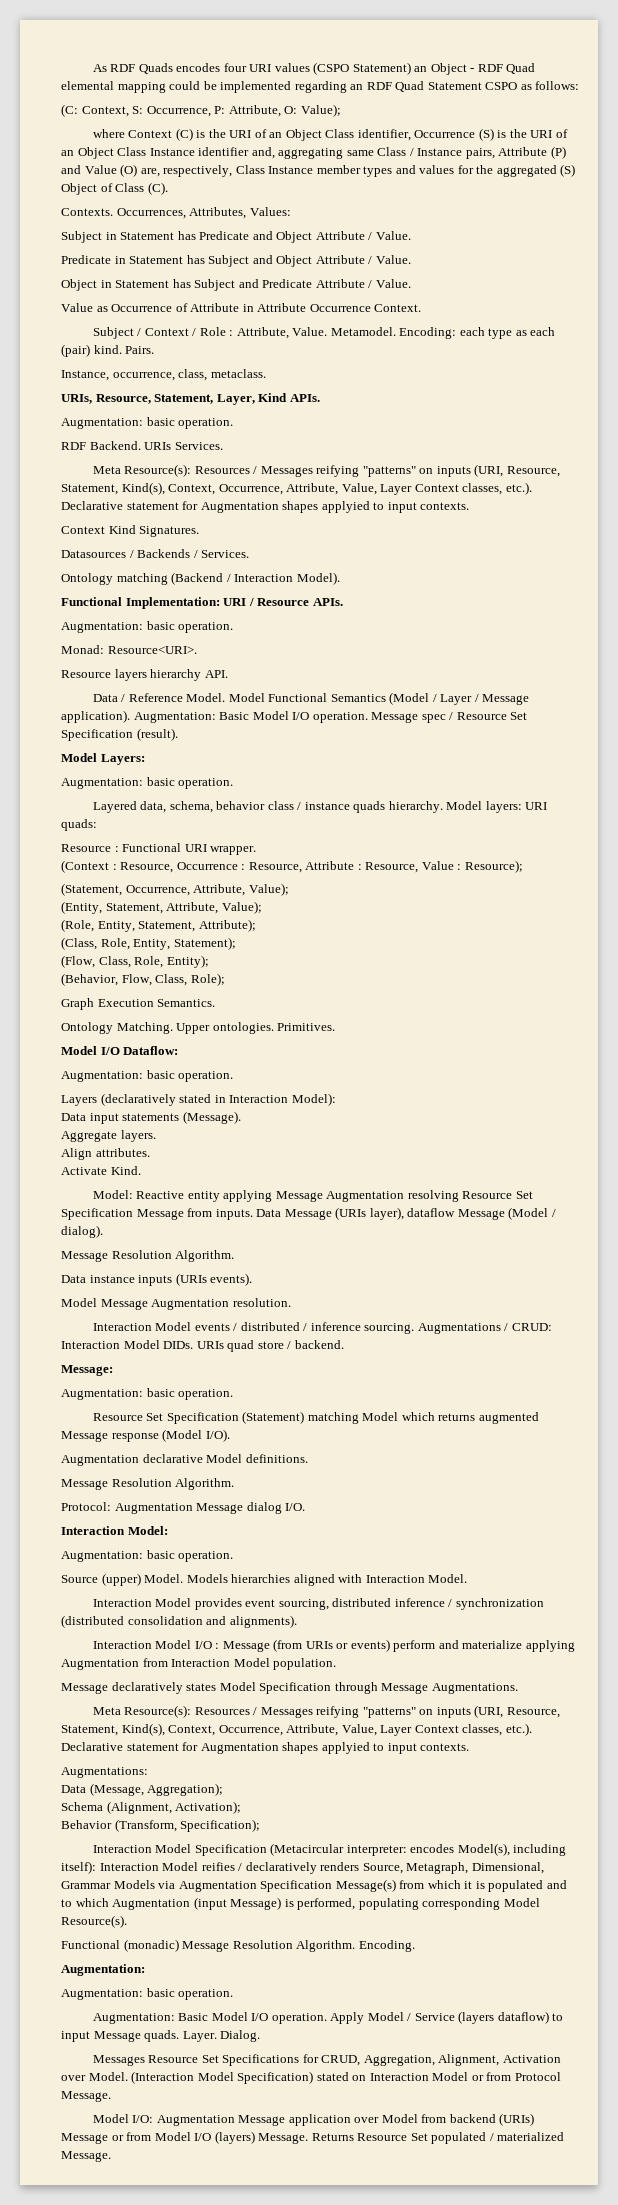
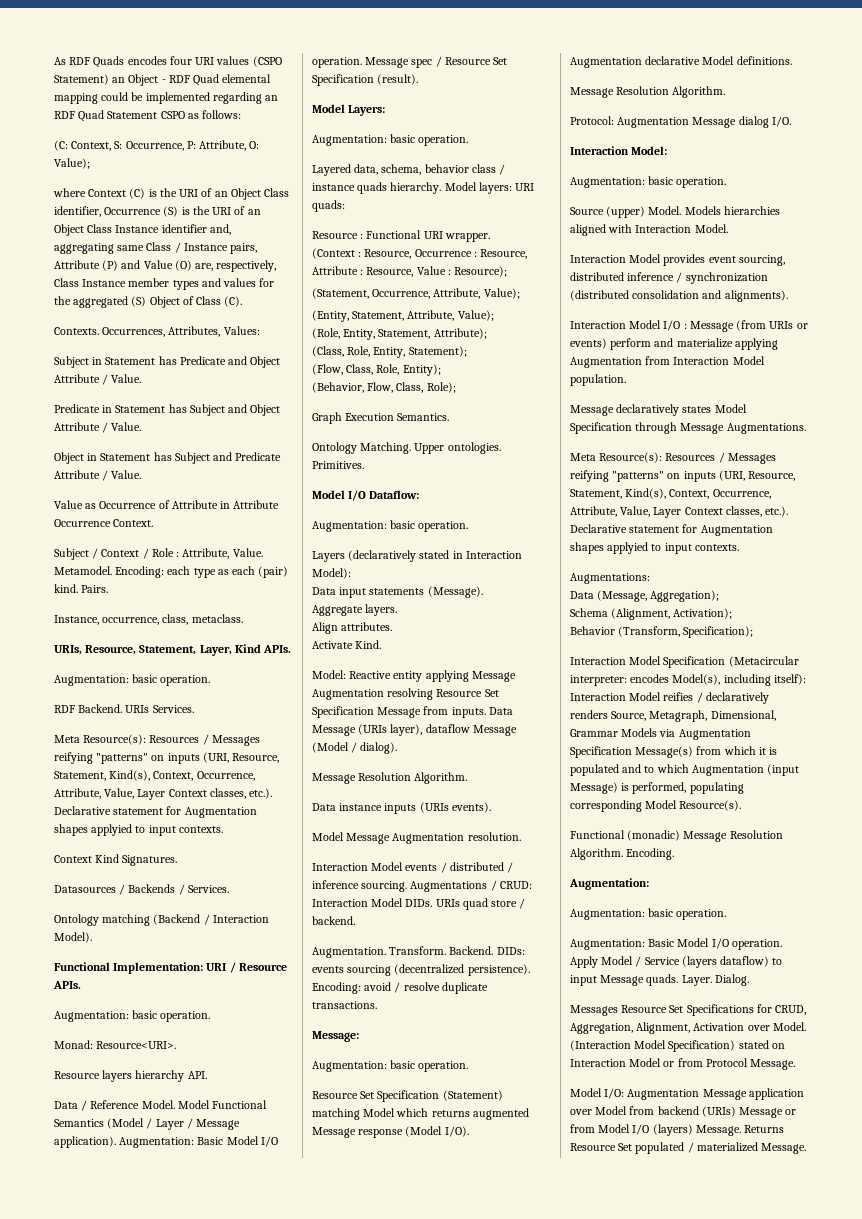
+ Augmentation. Transform. Backend. DIDs: events sourcing (decentralized persistence). Encoding: avoid / resolve duplicate transactions.

